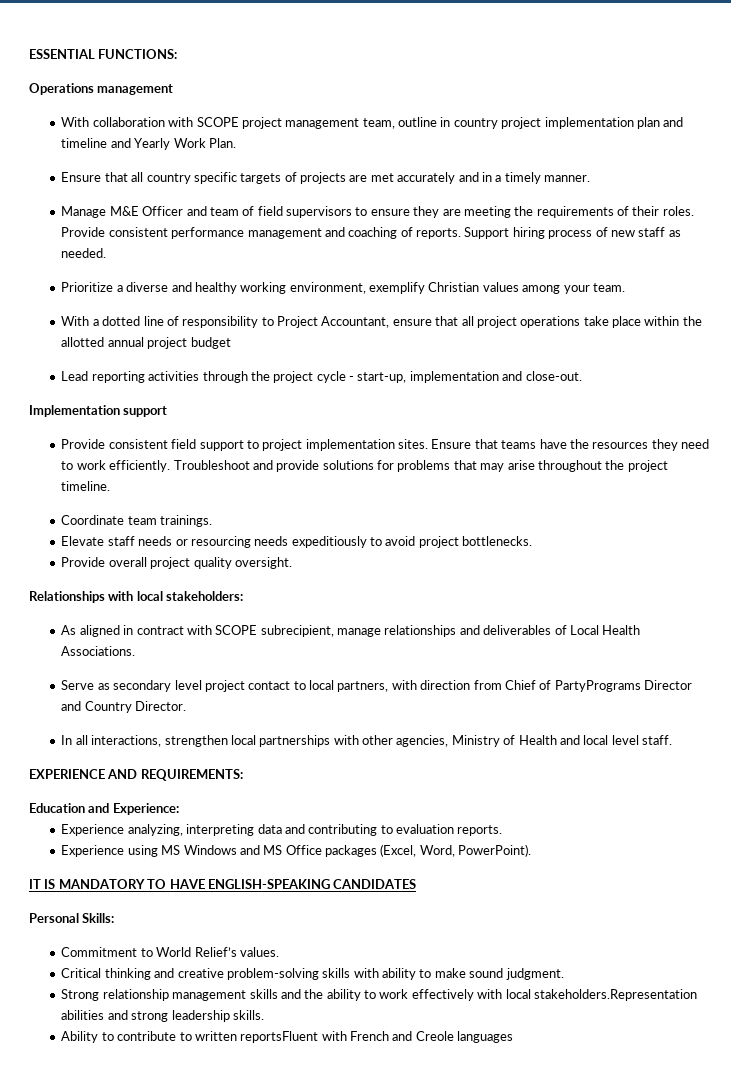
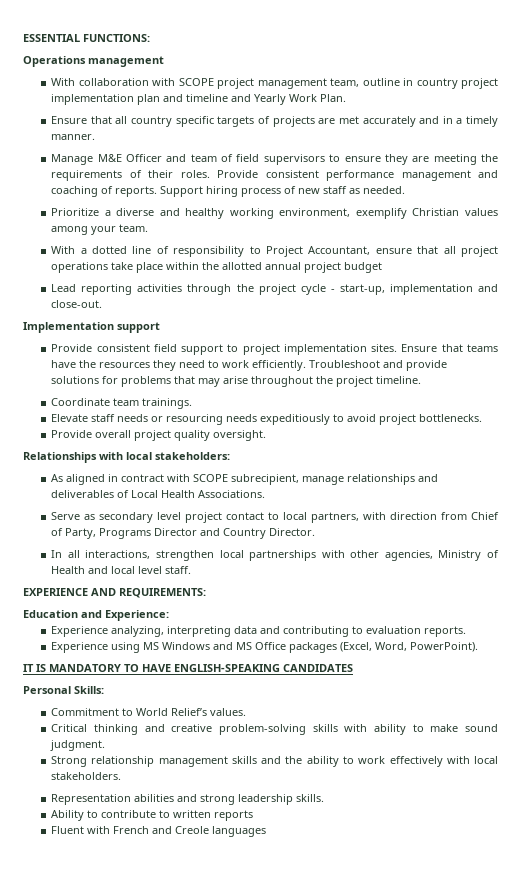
- Serve as secondary level project contact to local partners, with direction from Chief of PartyPrograms Director and Country Director.
+ Serve as secondary level project contact to local partners, with direction from Chief of Party, Programs Director and Country Director.
- Strong relationship management skills and the ability to work effectively with local stakeholders.Representation abilities and strong leadership skills.
+ Strong relationship management skills and the ability to work effectively with local stakeholders.
+ Representation abilities and strong leadership skills.
- Ability to contribute to written reportsFluent with French and Creole languages
+ Ability to contribute to written reports
+ Fluent with French and Creole languages

